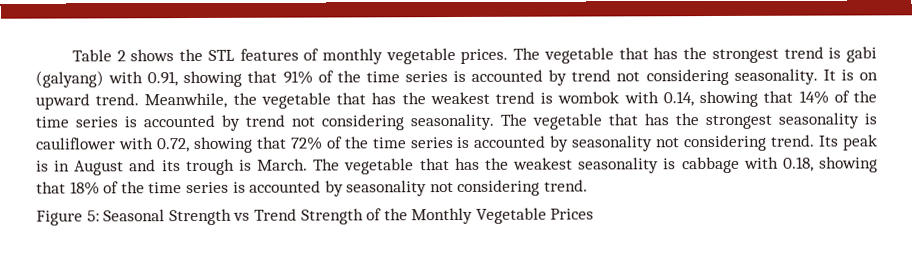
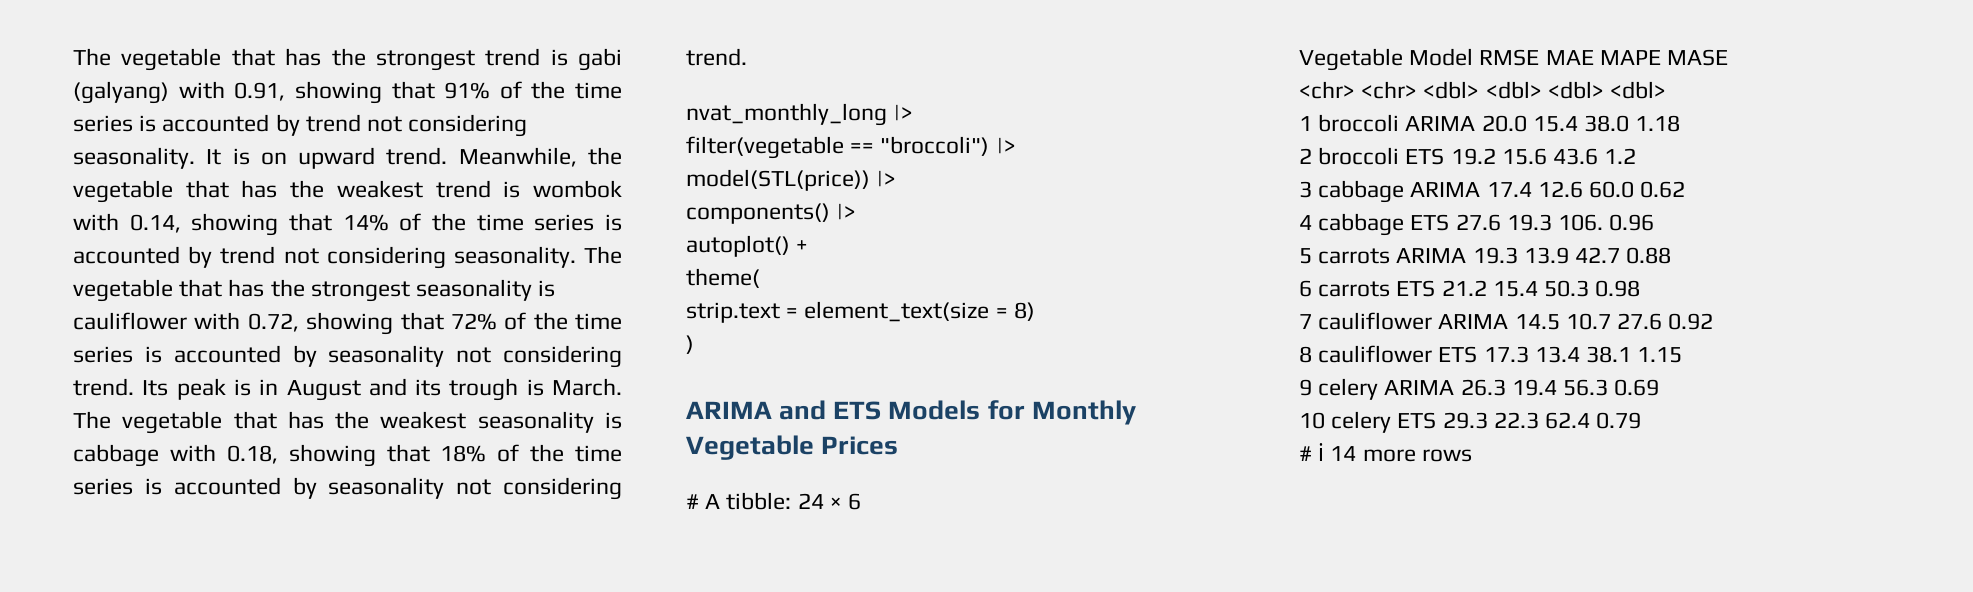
- Table 2 shows the STL features of monthly vegetable prices.
- Figure 5: Seasonal Strength vs Trend Strength of the Monthly Vegetable Prices
+ nvat_monthly_long |>
+ filter(vegetable == "broccoli") |>
+ model(STL(price)) |>
+ components() |>
+ autoplot() +
+ theme(
+ strip.text = element_text(size = 8)
+ )
+ ARIMA and ETS Models for Monthly Vegetable Prices
+ # A tibble: 24 × 6
+ Vegetable Model RMSE MAE MAPE MASE
+ <chr> <chr> <dbl> <dbl> <dbl> <dbl>
+ 1 broccoli ARIMA 20.0 15.4 38.0 1.18
+ 2 broccoli ETS 19.2 15.6 43.6 1.2
+ 3 cabbage ARIMA 17.4 12.6 60.0 0.62
+ 4 cabbage ETS 27.6 19.3 106. 0.96
+ 5 carrots ARIMA 19.3 13.9 42.7 0.88
+ 6 carrots ETS 21.2 15.4 50.3 0.98
+ 7 cauliflower ARIMA 14.5 10.7 27.6 0.92
+ 8 cauliflower ETS 17.3 13.4 38.1 1.15
+ 9 celery ARIMA 26.3 19.4 56.3 0.69
+ 10 celery ETS 29.3 22.3 62.4 0.79
+ # ℹ 14 more rows

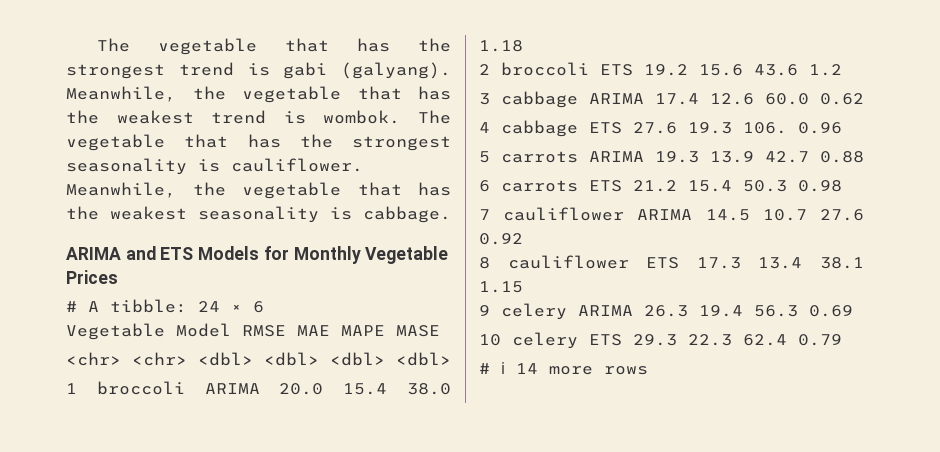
- The vegetable that has the strongest trend is gabi (galyang) with 0.91, showing that 91% of the time series is accounted by trend not considering seasonality. It is on upward trend.
+ The vegetable that has the strongest trend is gabi (galyang).
- Meanwhile, the vegetable that has the weakest trend is wombok with 0.14, showing that 14% of the time series is accounted by trend not considering seasonality.
+ Meanwhile, the vegetable that has the weakest trend is wombok.
- The vegetable that has the strongest seasonality is cauliflower with 0.72, showing that 72% of the time series is accounted by seasonality not considering trend. Its peak is in August and its trough is March. The vegetable that has the weakest seasonality is cabbage with 0.18, showing that 18% of the time series is accounted by seasonality not considering trend.
- nvat_monthly_long |>
- filter(vegetable == "broccoli") |>
- model(STL(price)) |>
- components() |>
- autoplot() +
- theme(
- strip.text = element_text(size = 8)
- )
+ The vegetable that has the strongest seasonality is cauliflower. Meanwhile, the vegetable that has the weakest seasonality is cabbage.

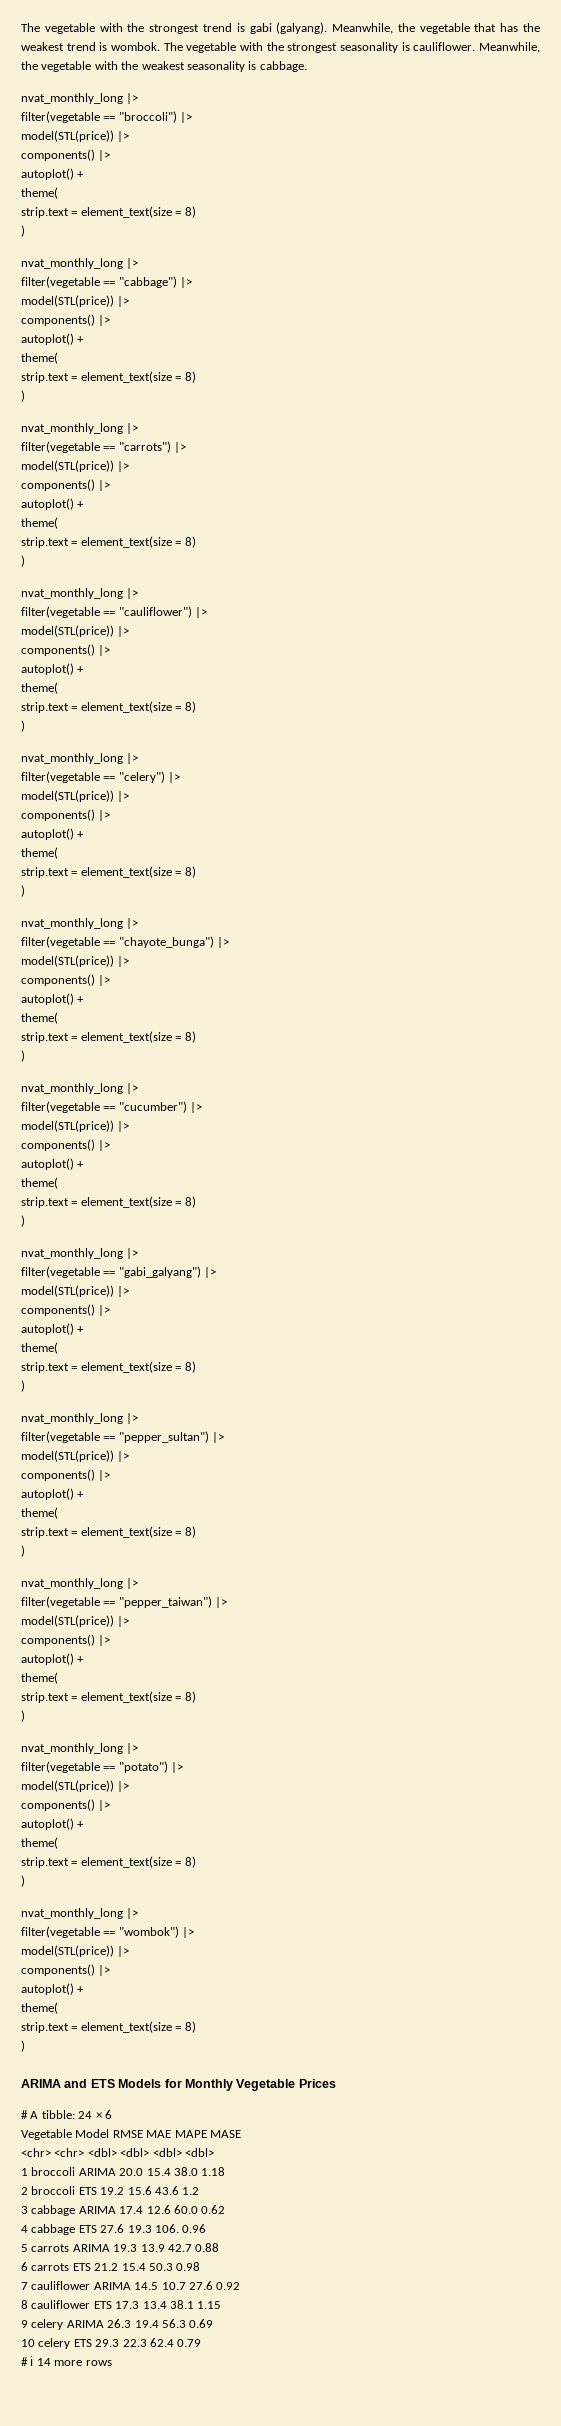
- The vegetable that has the strongest trend is gabi (galyang).
+ The vegetable with the strongest trend is gabi (galyang).
- The vegetable that has the strongest seasonality is cauliflower.
+ The vegetable with the strongest seasonality is cauliflower.
- Meanwhile, the vegetable that has the weakest seasonality is cabbage.
+ Meanwhile, the vegetable with the weakest seasonality is cabbage.
+ nvat_monthly_long |>
+ filter(vegetable == "broccoli") |>
+ model(STL(price)) |>
+ components() |>
+ autoplot() +
+ theme(
+ strip.text = element_text(size = 8)
+ )
+ nvat_monthly_long |>
+ filter(vegetable == "cabbage") |>
+ model(STL(price)) |>
+ components() |>
+ autoplot() +
+ theme(
+ strip.text = element_text(size = 8)
+ )
+ nvat_monthly_long |>
+ filter(vegetable == "carrots") |>
+ model(STL(price)) |>
+ components() |>
+ autoplot() +
+ theme(
+ strip.text = element_text(size = 8)
+ )
+ nvat_monthly_long |>
+ filter(vegetable == "cauliflower") |>
+ model(STL(price)) |>
+ components() |>
+ autoplot() +
+ theme(
+ strip.text = element_text(size = 8)
+ )
+ nvat_monthly_long |>
+ filter(vegetable == "celery") |>
+ model(STL(price)) |>
+ components() |>
+ autoplot() +
+ theme(
+ strip.text = element_text(size = 8)
+ )
+ nvat_monthly_long |>
+ filter(vegetable == "chayote_bunga") |>
+ model(STL(price)) |>
+ components() |>
+ autoplot() +
+ theme(
+ strip.text = element_text(size = 8)
+ )
+ nvat_monthly_long |>
+ filter(vegetable == "cucumber") |>
+ model(STL(price)) |>
+ components() |>
+ autoplot() +
+ theme(
+ strip.text = element_text(size = 8)
+ )
+ nvat_monthly_long |>
+ filter(vegetable == "gabi_galyang") |>
+ model(STL(price)) |>
+ components() |>
+ autoplot() +
+ theme(
+ strip.text = element_text(size = 8)
+ )
+ nvat_monthly_long |>
+ filter(vegetable == "pepper_sultan") |>
+ model(STL(price)) |>
+ components() |>
+ autoplot() +
+ theme(
+ strip.text = element_text(size = 8)
+ )
+ nvat_monthly_long |>
+ filter(vegetable == "pepper_taiwan") |>
+ model(STL(price)) |>
+ components() |>
+ autoplot() +
+ theme(
+ strip.text = element_text(size = 8)
+ )
+ nvat_monthly_long |>
+ filter(vegetable == "potato") |>
+ model(STL(price)) |>
+ components() |>
+ autoplot() +
+ theme(
+ strip.text = element_text(size = 8)
+ )
+ nvat_monthly_long |>
+ filter(vegetable == "wombok") |>
+ model(STL(price)) |>
+ components() |>
+ autoplot() +
+ theme(
+ strip.text = element_text(size = 8)
+ )

